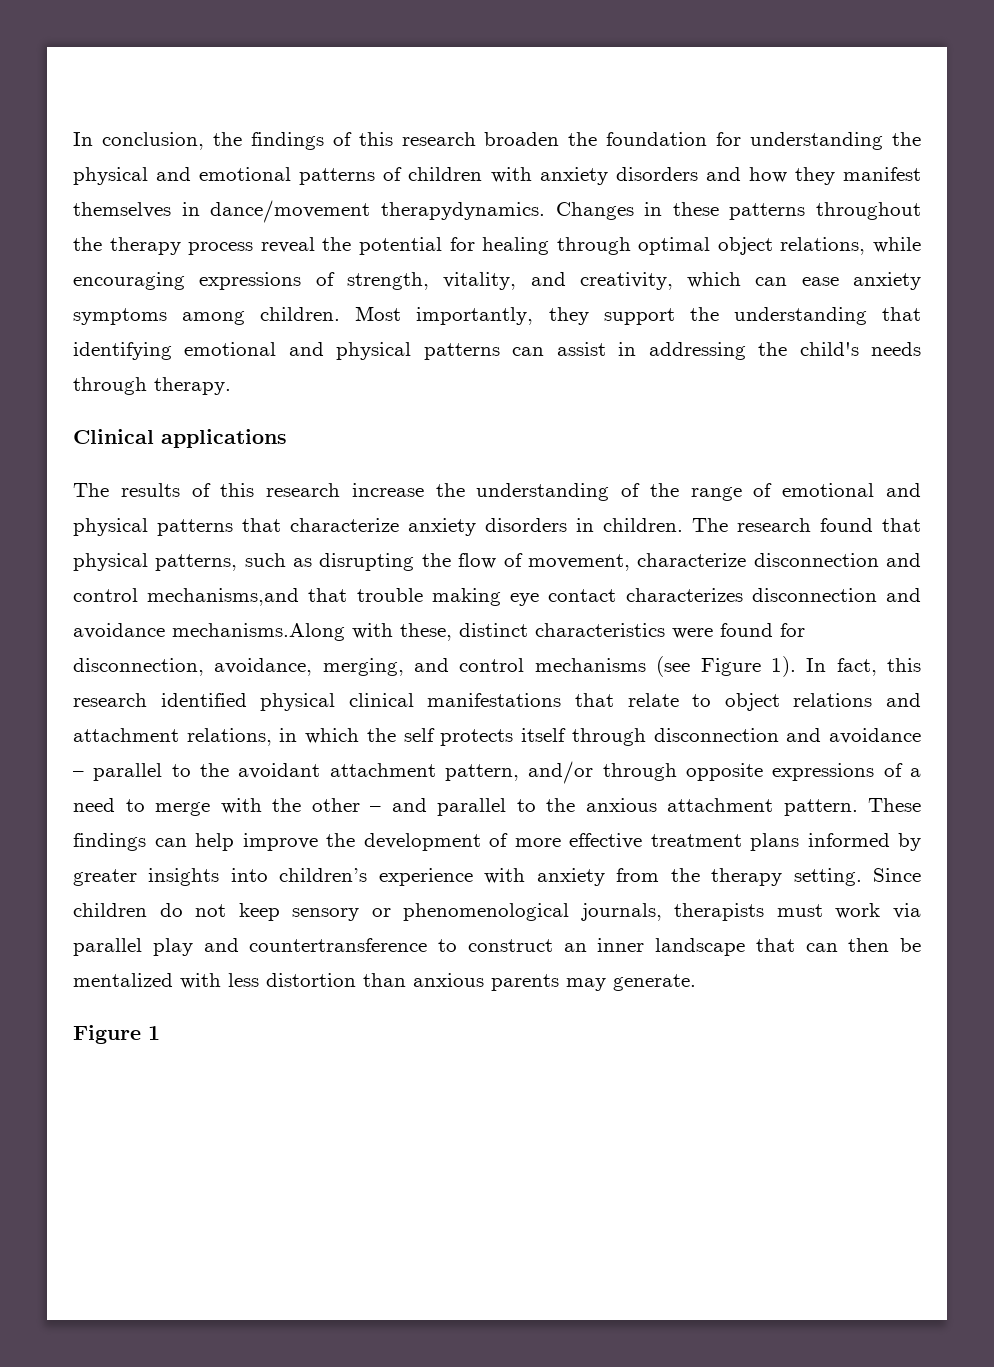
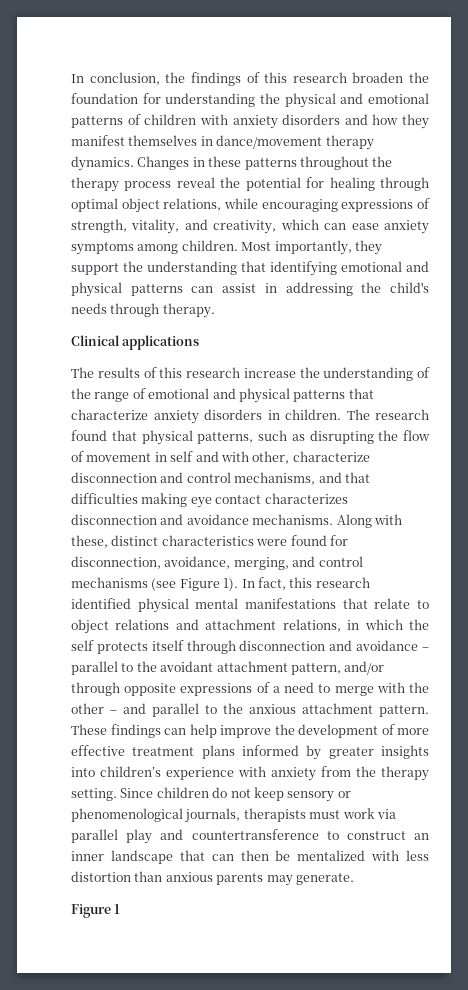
- In conclusion, the findings of this research broaden the foundation for understanding the physical and emotional patterns of children with anxiety disorders and how they manifest themselves in dance/movement therapydynamics.
+ In conclusion, the findings of this research broaden the foundation for understanding the physical and emotional patterns of children with anxiety disorders and how they manifest themselves in dance/movement therapy dynamics.
- The research found that physical patterns, such as disrupting the flow of movement, characterize disconnection and control mechanisms,and that trouble making eye contact characterizes disconnection and avoidance mechanisms.Along with these, distinct characteristics were found for disconnection, avoidance, merging, and control mechanisms (see Figure 1).
+ The research found that physical patterns, such as disrupting the flow of movement in self and with other, characterize disconnection and control mechanisms, and that difficulties making eye contact characterizes disconnection and avoidance mechanisms. Along with these, distinct characteristics were found for disconnection, avoidance, merging, and control mechanisms (see Figure 1).
- In fact, this research identified physical clinical manifestations that relate to object relations and attachment relations, in which the self protects itself through disconnection and avoidance – parallel to the avoidant attachment pattern, and/or through opposite expressions of a need to merge with the other – and parallel to the anxious attachment pattern.
+ In fact, this research identified physical mental manifestations that relate to object relations and attachment relations, in which the self protects itself through disconnection and avoidance – parallel to the avoidant attachment pattern, and/or through opposite expressions of a need to merge with the other – and parallel to the anxious attachment pattern.

